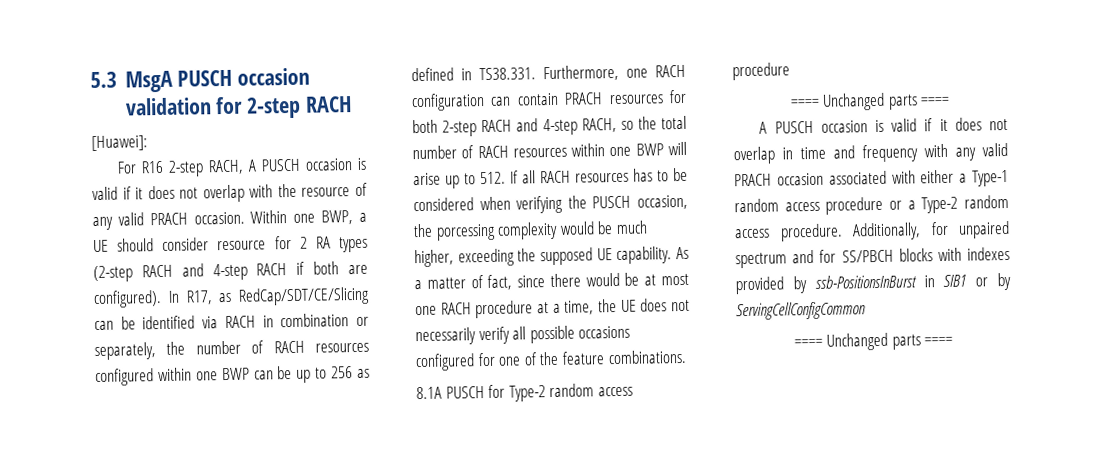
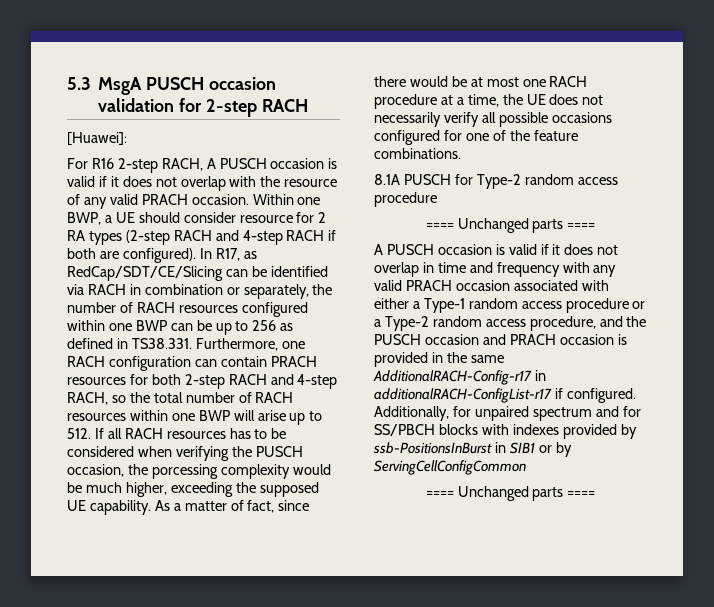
- A PUSCH occasion is valid if it does not overlap in time and frequency with any valid PRACH occasion associated with either a Type-1 random access procedure or a Type-2 random access procedure.
+ A PUSCH occasion is valid if it does not overlap in time and frequency with any valid PRACH occasion associated with either a Type-1 random access procedure or a Type-2 random access procedure, and the PUSCH occasion and PRACH occasion is provided in the same AdditionalRACH-Config-r17 in additionalRACH-ConfigList-r17 if configured.

